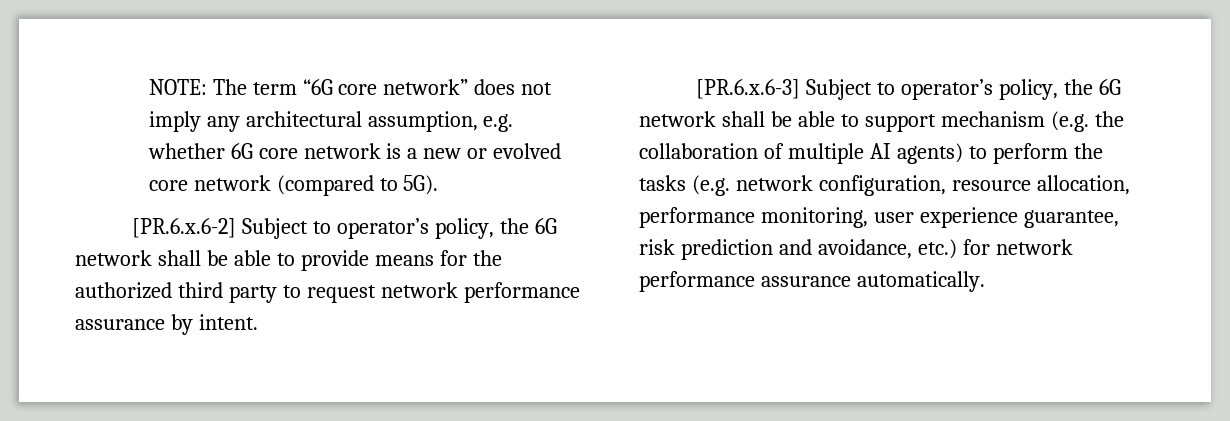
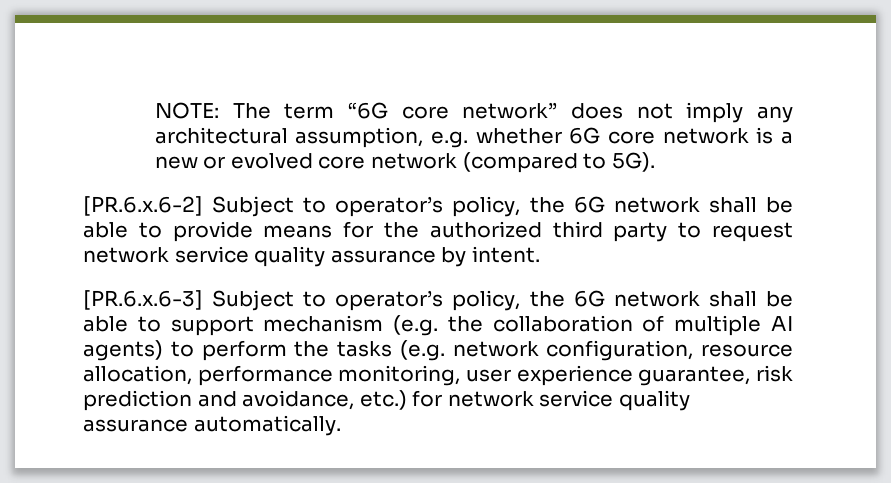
- [PR.6.x.6-2] Subject to operator’s policy, the 6G network shall be able to provide means for the authorized third party to request network performance assurance by intent.
+ [PR.6.x.6-2] Subject to operator’s policy, the 6G network shall be able to provide means for the authorized third party to request network service quality assurance by intent.
- [PR.6.x.6-3] Subject to operator’s policy, the 6G network shall be able to support mechanism (e.g. the collaboration of multiple AI agents) to perform the tasks (e.g. network configuration, resource allocation, performance monitoring, user experience guarantee, risk prediction and avoidance, etc.) for network performance assurance automatically.
+ [PR.6.x.6-3] Subject to operator’s policy, the 6G network shall be able to support mechanism (e.g. the collaboration of multiple AI agents) to perform the tasks (e.g. network configuration, resource allocation, performance monitoring, user experience guarantee, risk prediction and avoidance, etc.) for network service quality assurance automatically.

